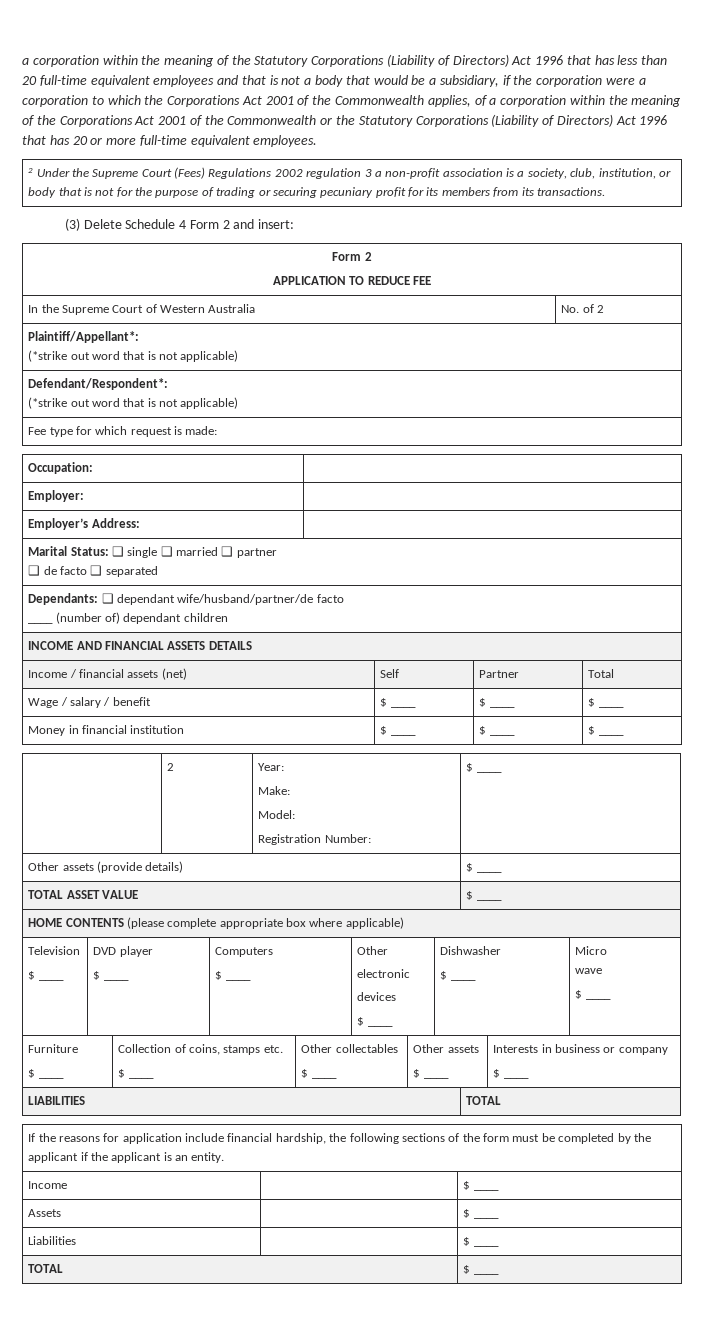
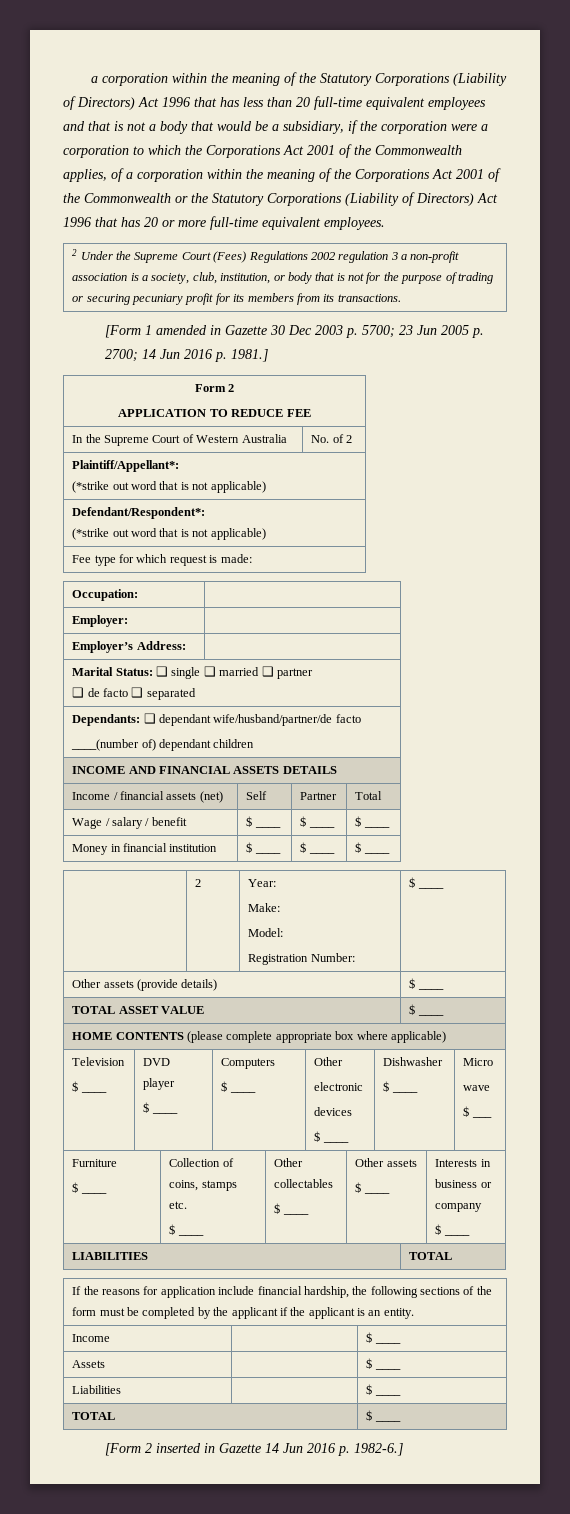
- (3) Delete Schedule 4 Form 2 and insert:
+ [Form 1 amended in Gazette 30 Dec 2003 p. 5700; 23 Jun 2005 p. 2700; 14 Jun 2016 p. 1981.]
  Dependants: ❑ dependant wife/husband/partner/de facto
- ____ (number of) dependant children
+ ____(number of) dependant children
  Television
  $ ____ | DVD player
  $ ____ | Computers
  $ ____ | Other
  electronic
  devices
  $ ____ | Dishwasher
  $ ____ | Micro
  wave
- $ ____
+ $ ___
+ [Form 2 inserted in Gazette 14 Jun 2016 p. 1982-6.]

